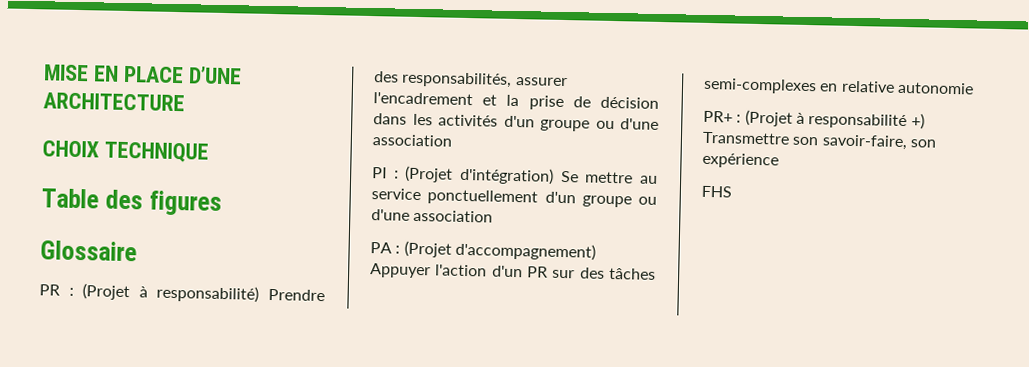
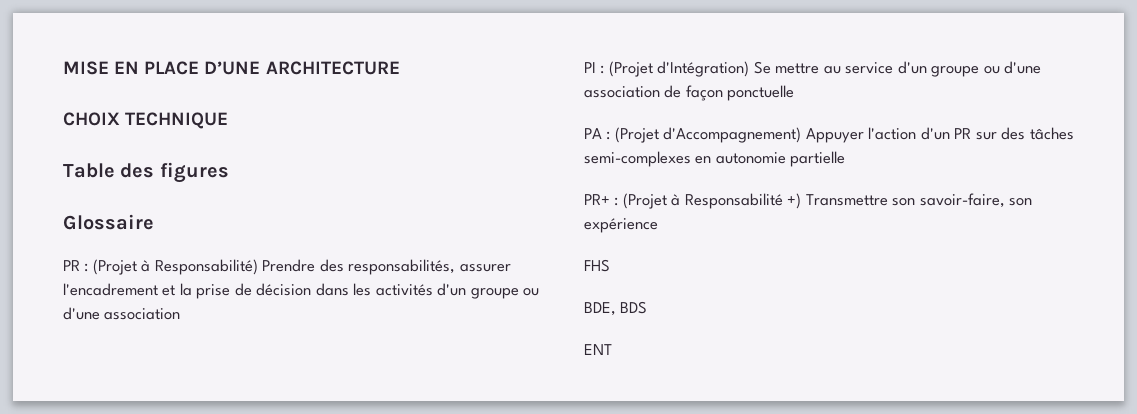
- PR : (Projet à responsabilité) Prendre des responsabilités, assurer l'encadrement et la prise de décision dans les activités d'un groupe ou d'une association
+ PR : (Projet à Responsabilité) Prendre des responsabilités, assurer l'encadrement et la prise de décision dans les activités d'un groupe ou d'une association
- PI : (Projet d'intégration) Se mettre au service ponctuellement d'un groupe ou d'une association
+ PI : (Projet d'Intégration) Se mettre au service d'un groupe ou d'une association de façon ponctuelle
- PA : (Projet d'accompagnement) Appuyer l'action d'un PR sur des tâches semi-complexes en relative autonomie
+ PA : (Projet d'Accompagnement) Appuyer l'action d'un PR sur des tâches semi-complexes en autonomie partielle
- PR+ : (Projet à responsabilité +) Transmettre son savoir-faire, son expérience
+ PR+ : (Projet à Responsabilité +) Transmettre son savoir-faire, son expérience
+ BDE, BDS
+ ENT

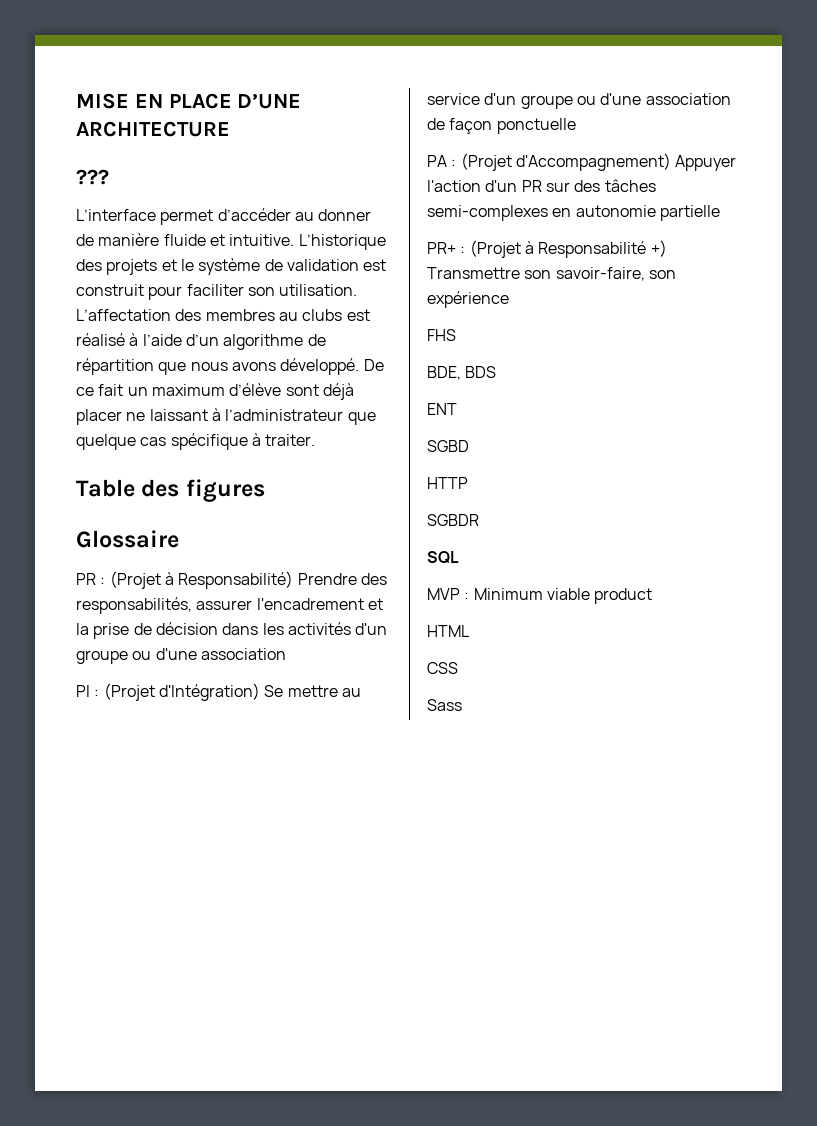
- CHOIX TECHNIQUE
+ ???
+ L’interface permet d’accéder au donner de manière fluide et intuitive. L’historique des projets et le système de validation est construit pour faciliter son utilisation. L’affectation des membres au clubs est réalisé à l’aide d’un algorithme de répartition que nous avons développé. De ce fait un maximum d’élève sont déjà placer ne laissant à l’administrateur que quelque cas spécifique à traiter.
+ SGBD
+ HTTP
+ SGBDR
+ SQL
+ MVP : Minimum viable product
+ HTML
+ CSS
+ Sass

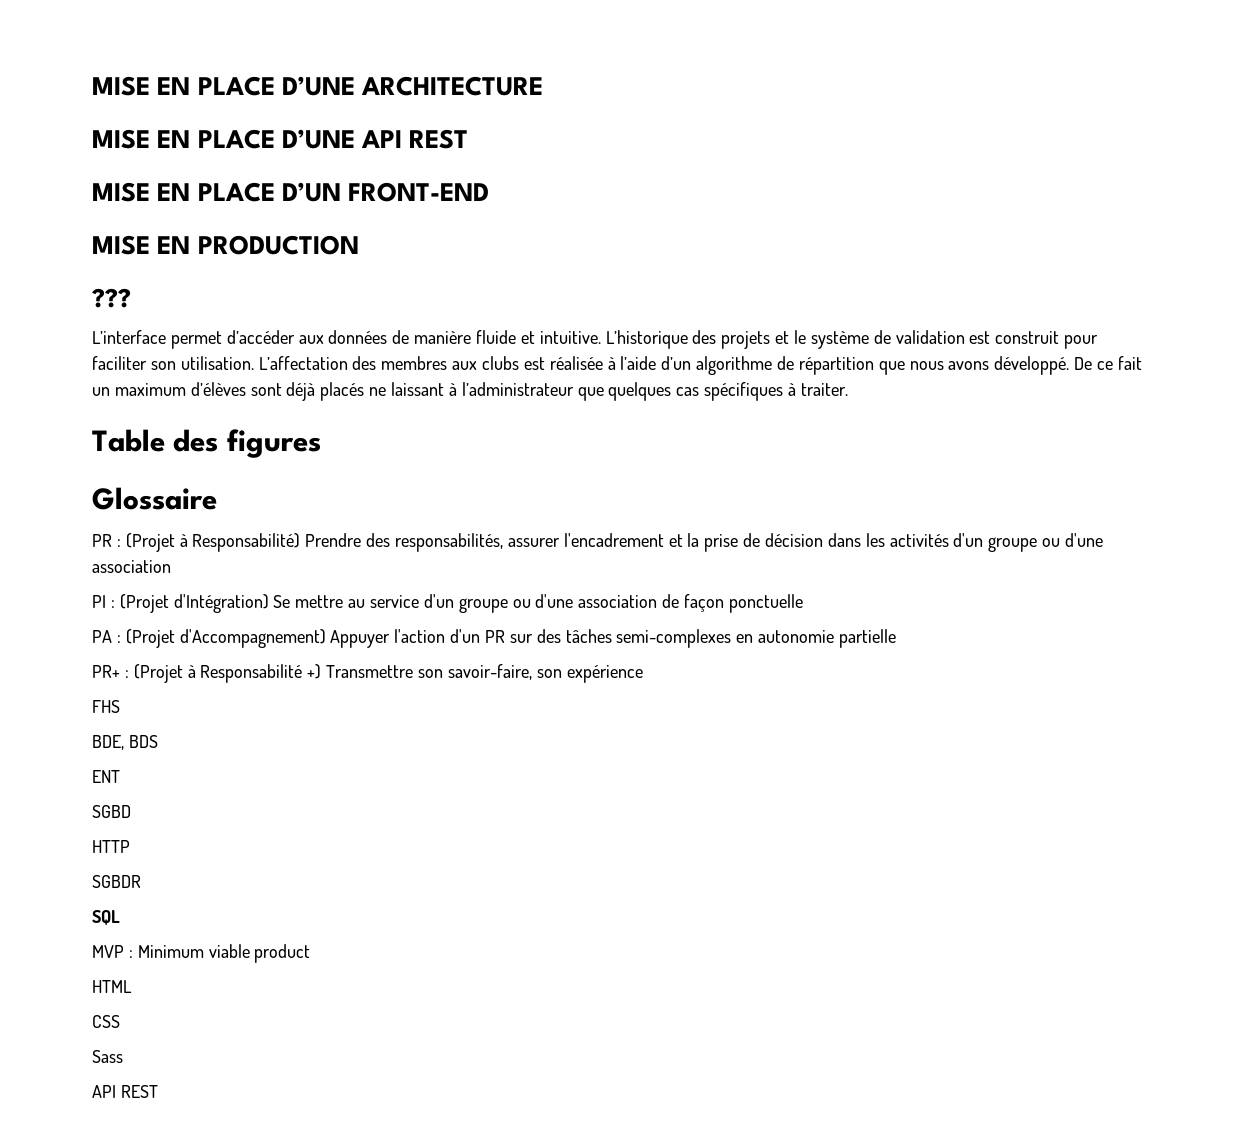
+ MISE EN PLACE D’UNE API REST
+ MISE EN PLACE D’UN FRONT-END
+ MISE EN PRODUCTION
- L’interface permet d’accéder au donner de manière fluide et intuitive.
+ L’interface permet d’accéder aux données de manière fluide et intuitive.
- L’affectation des membres au clubs est réalisé à l’aide d’un algorithme de répartition que nous avons développé.
+ L’affectation des membres aux clubs est réalisée à l’aide d’un algorithme de répartition que nous avons développé.
- De ce fait un maximum d’élève sont déjà placer ne laissant à l’administrateur que quelque cas spécifique à traiter.
+ De ce fait un maximum d’élèves sont déjà placés ne laissant à l’administrateur que quelques cas spécifiques à traiter.
  Sass
+ API REST

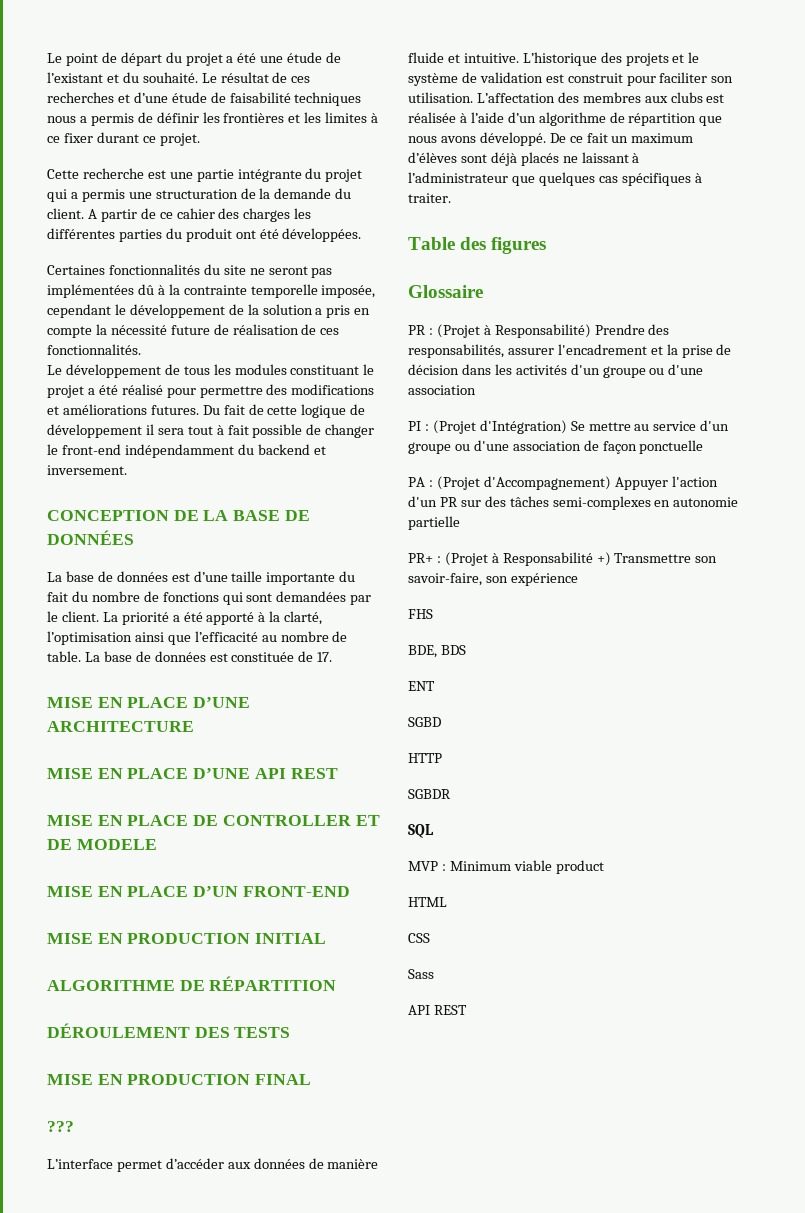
+ Le point de départ du projet a été une étude de l’existant et du souhaité. Le résultat de ces recherches et d’une étude de faisabilité techniques nous a permis de définir les frontières et les limites à ce fixer durant ce projet.
+ Cette recherche est une partie intégrante du projet qui a permis une structuration de la demande du client. A partir de ce cahier des charges les différentes parties du produit ont été développées.
+ Certaines fonctionnalités du site ne seront pas implémentées dû à la contrainte temporelle imposée, cependant le développement de la solution a pris en compte la nécessité future de réalisation de ces fonctionnalités.
+ Le développement de tous les modules constituant le projet a été réalisé pour permettre des modifications et améliorations futures. Du fait de cette logique de développement il sera tout à fait possible de changer le front-end indépendamment du backend et inversement.
+ CONCEPTION DE LA BASE DE DONNÉES
+ La base de données est d’une taille importante du fait du nombre de fonctions qui sont demandées par le client. La priorité a été apporté à la clarté, l’optimisation ainsi que l’efficacité au nombre de table. La base de données est constituée de 17.
+ MISE EN PLACE DE CONTROLLER ET DE MODELE
- MISE EN PRODUCTION
+ MISE EN PRODUCTION INITIAL
+ ALGORITHME DE RÉPARTITION
+ DÉROULEMENT DES TESTS
+ MISE EN PRODUCTION FINAL

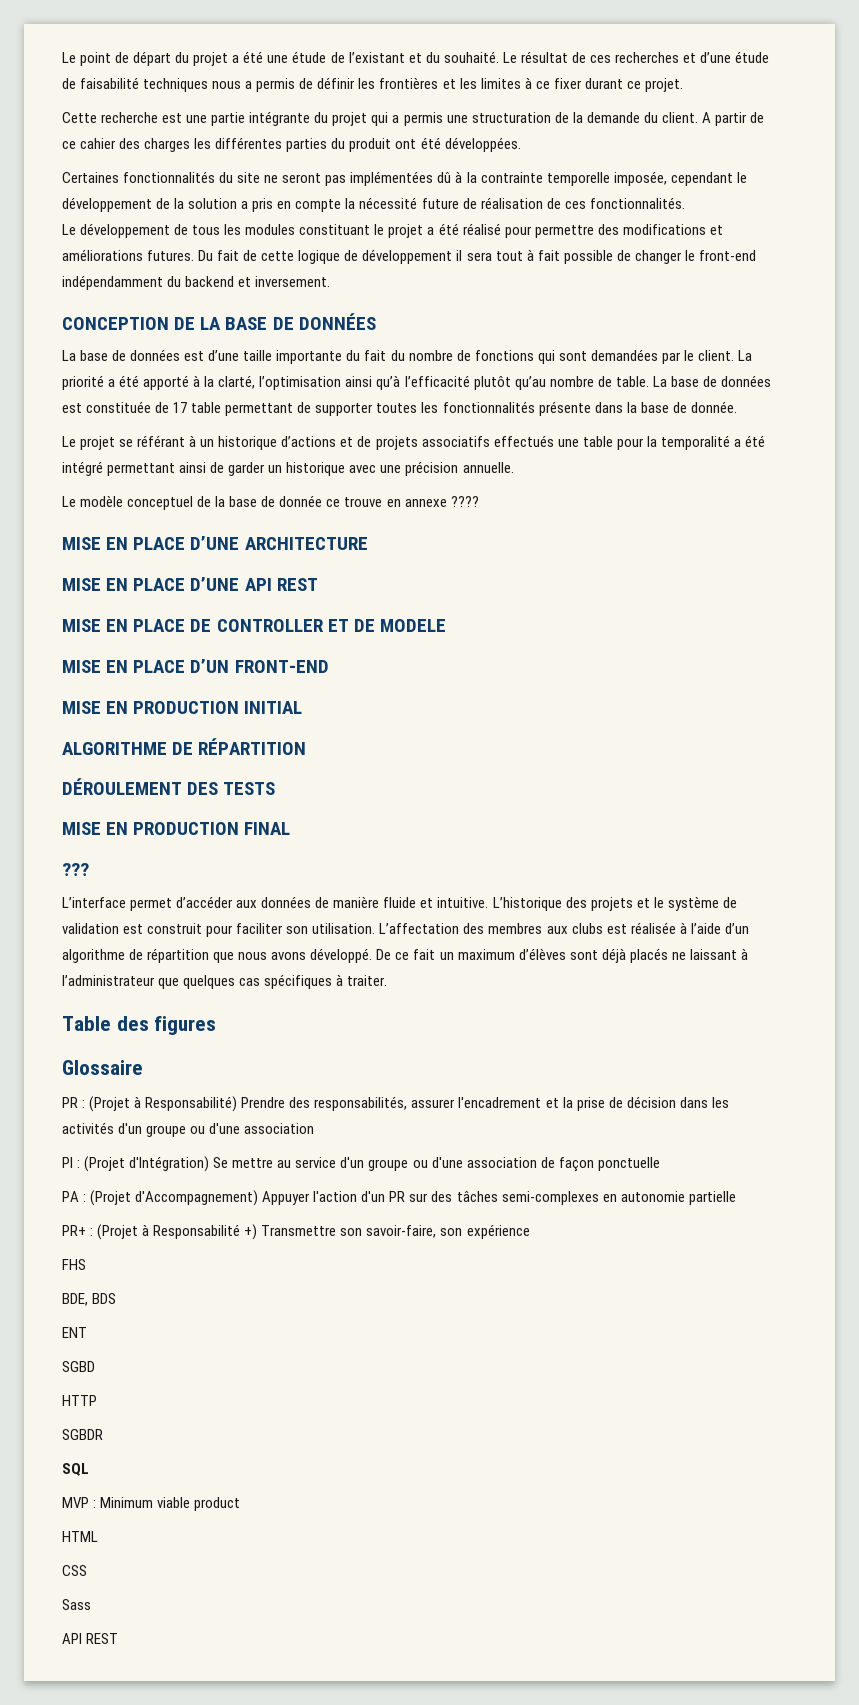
- La priorité a été apporté à la clarté, l’optimisation ainsi que l’efficacité au nombre de table.
+ La priorité a été apporté à la clarté, l’optimisation ainsi qu’à l’efficacité plutôt qu’au nombre de table.
- La base de données est constituée de 17.
+ La base de données est constituée de 17 table permettant de supporter toutes les fonctionnalités présente dans la base de donnée.
+ Le projet se référant à un historique d’actions et de projets associatifs effectués une table pour la temporalité a été intégré permettant ainsi de garder un historique avec une précision annuelle.
+ Le modèle conceptuel de la base de donnée ce trouve en annexe ????

